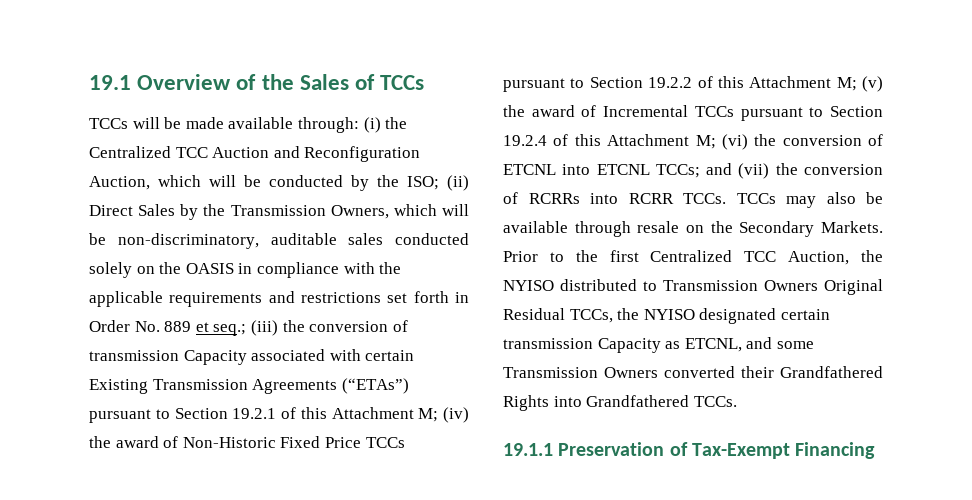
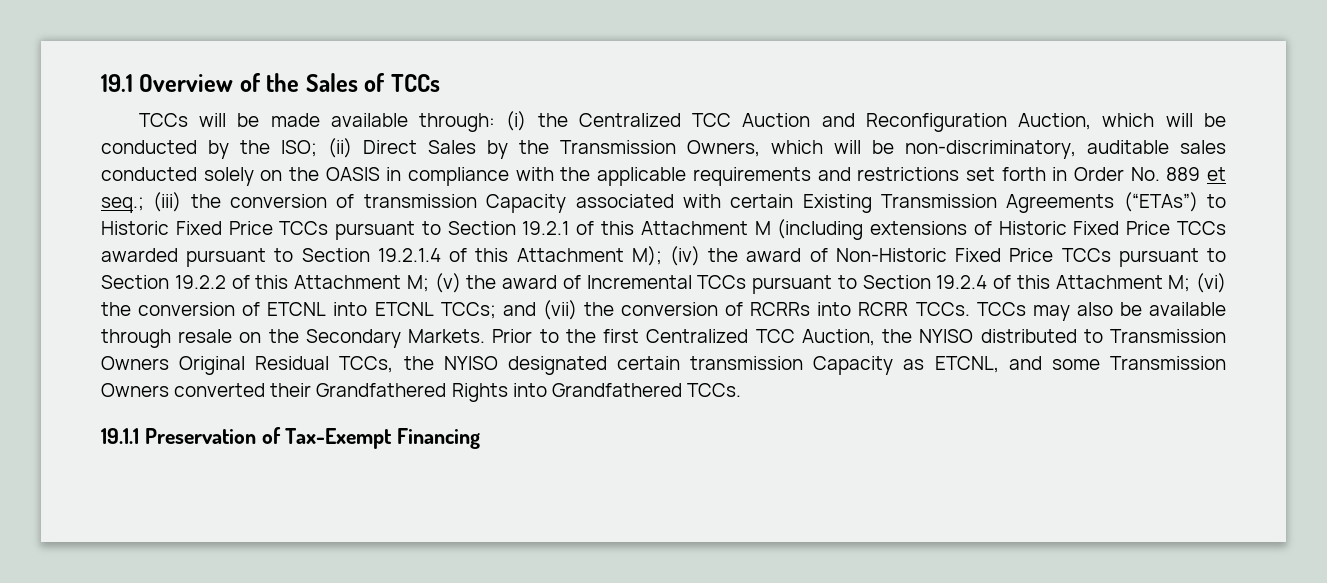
- (iii) the conversion of transmission Capacity associated with certain Existing Transmission Agreements (“ETAs”) pursuant to Section 19.2.1 of this Attachment M;
+ (iii) the conversion of transmission Capacity associated with certain Existing Transmission Agreements (“ETAs”) to Historic Fixed Price TCCs pursuant to Section 19.2.1 of this Attachment M (including extensions of Historic Fixed Price TCCs awarded pursuant to Section 19.2.1.4 of this Attachment M);

